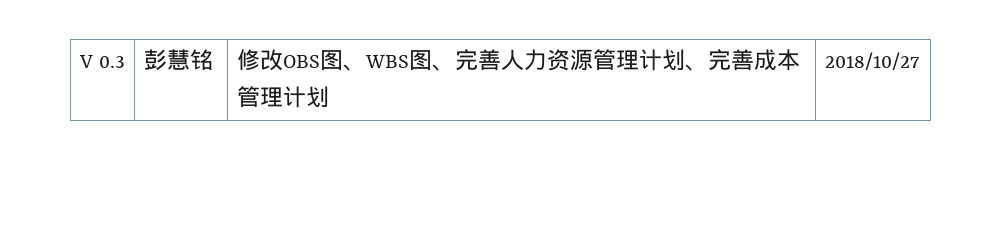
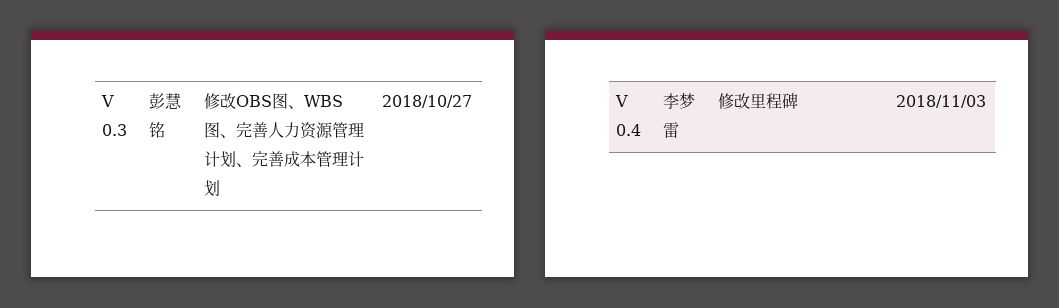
+ V 0.4 | 李梦雷 | 修改里程碑 | 2018/11/03

